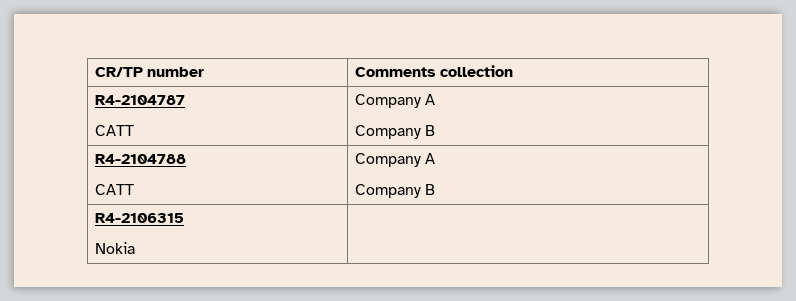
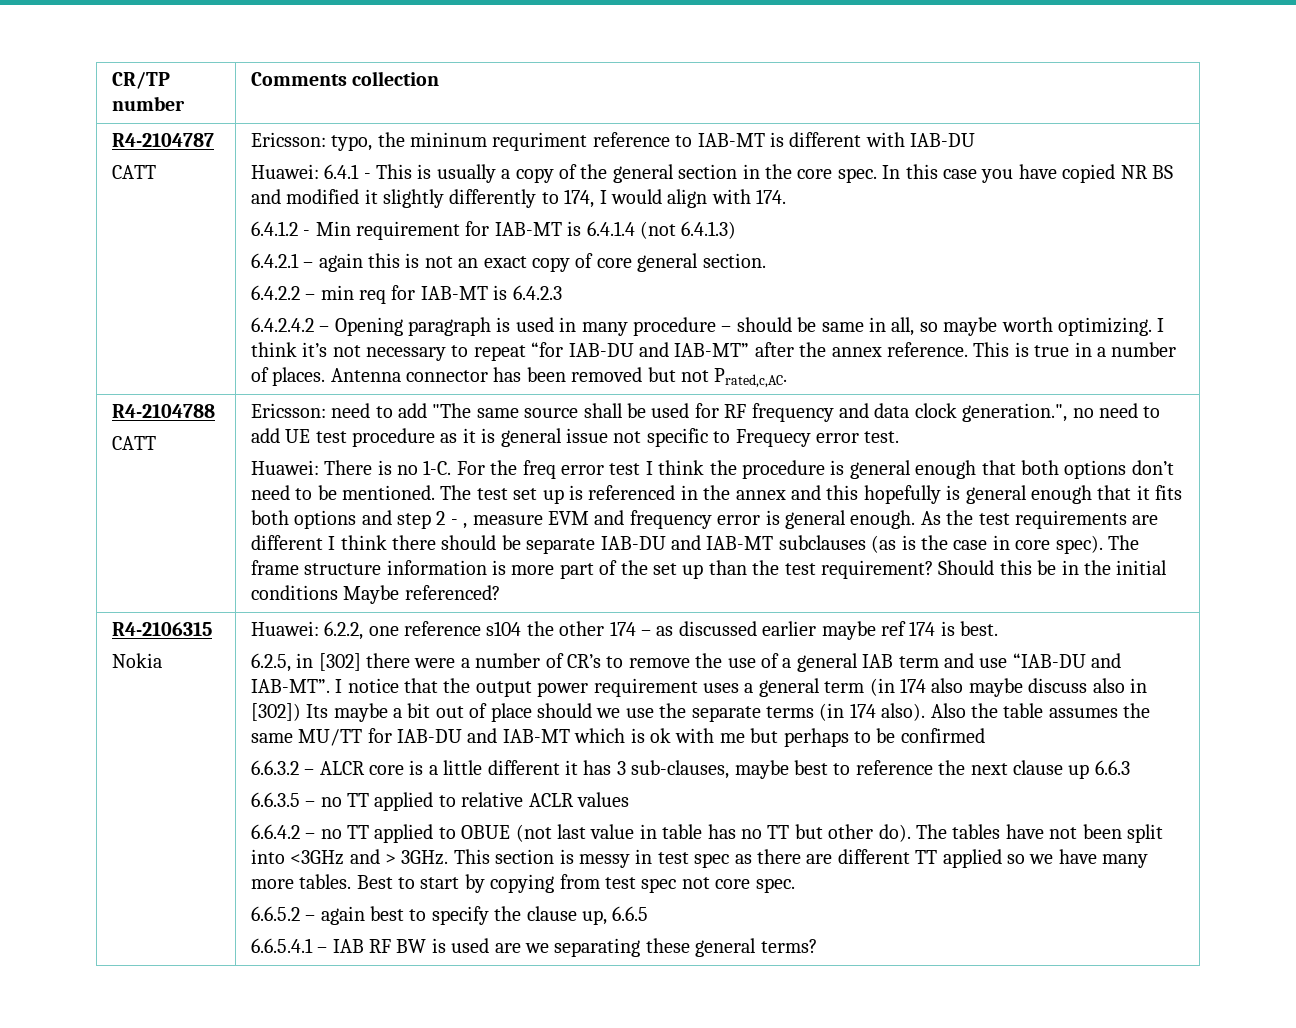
  R4-2104787
- CATT | Company A
- Company B
+ CATT | Ericsson: typo, the mininum requriment reference to IAB-MT is different with IAB-DU
+ Huawei: 6.4.1 - This is usually a copy of the general section in the core spec. In this case you have copied NR BS and modified it slightly differently to 174, I would align with 174.
+ 6.4.1.2 - Min requirement for IAB-MT is 6.4.1.4 (not 6.4.1.3)
+ 6.4.2.1 – again this is not an exact copy of core general section.
+ 6.4.2.2 – min req for IAB-MT is 6.4.2.3
+ 6.4.2.4.2 – Opening paragraph is used in many procedure – should be same in all, so maybe worth optimizing. I think it’s not necessary to repeat “for IAB-DU and IAB-MT” after the annex reference. This is true in a number of places. Antenna connector has been removed but not Prated,c,AC.
  R4-2104788
- CATT | Company A
- Company B
+ CATT | Ericsson: need to add "The same source shall be used for RF frequency and data clock generation.", no need to add UE test procedure as it is general issue not specific to Frequecy error test.
+ Huawei: There is no 1-C. For the freq error test I think the procedure is general enough that both options don’t need to be mentioned. The test set up is referenced in the annex and this hopefully is general enough that it fits both options and step 2 - , measure EVM and frequency error is general enough. As the test requirements are different I think there should be separate IAB-DU and IAB-MT subclauses (as is the case in core spec). The frame structure information is more part of the set up than the test requirement? Should this be in the initial conditions Maybe referenced?
  R4-2106315
- Nokia |
+ Nokia | Huawei: 6.2.2, one reference s104 the other 174 – as discussed earlier maybe ref 174 is best.
+ 6.2.5, in [302] there were a number of CR’s to remove the use of a general IAB term and use “IAB-DU and IAB-MT”. I notice that the output power requirement uses a general term (in 174 also maybe discuss also in [302]) Its maybe a bit out of place should we use the separate terms (in 174 also). Also the table assumes the same MU/TT for IAB-DU and IAB-MT which is ok with me but perhaps to be confirmed
+ 6.6.3.2 – ALCR core is a little different it has 3 sub-clauses, maybe best to reference the next clause up 6.6.3
+ 6.6.3.5 – no TT applied to relative ACLR values
+ 6.6.4.2 – no TT applied to OBUE (not last value in table has no TT but other do). The tables have not been split into <3GHz and > 3GHz. This section is messy in test spec as there are different TT applied so we have many more tables. Best to start by copying from test spec not core spec.
+ 6.6.5.2 – again best to specify the clause up, 6.6.5
+ 6.6.5.4.1 – IAB RF BW is used are we separating these general terms?

